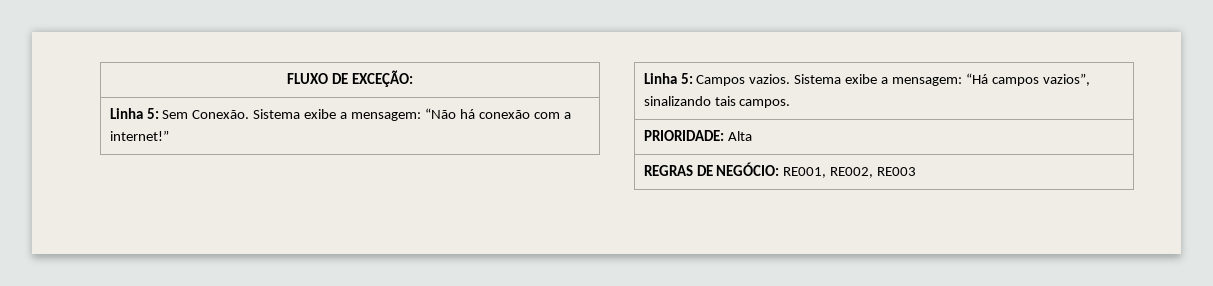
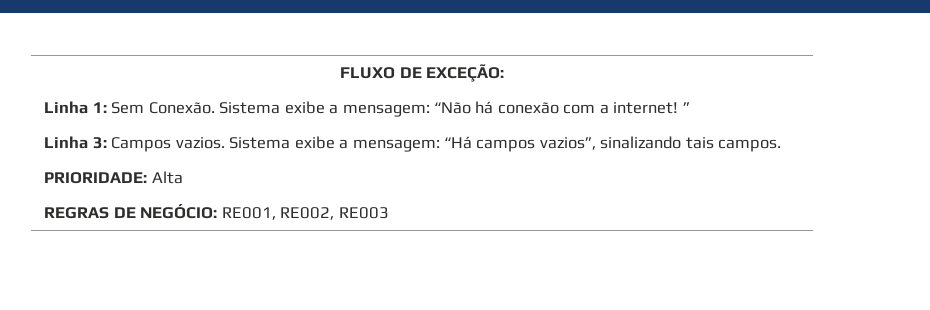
- Linha 5: Sem Conexão. Sistema exibe a mensagem: “Não há conexão com a internet!”
- Linha 5: Campos vazios. Sistema exibe a mensagem: “Há campos vazios”, sinalizando tais campos.
+ Linha 1: Sem Conexão. Sistema exibe a mensagem: “Não há conexão com a internet! ”
+ Linha 3: Campos vazios. Sistema exibe a mensagem: “Há campos vazios”, sinalizando tais campos.

